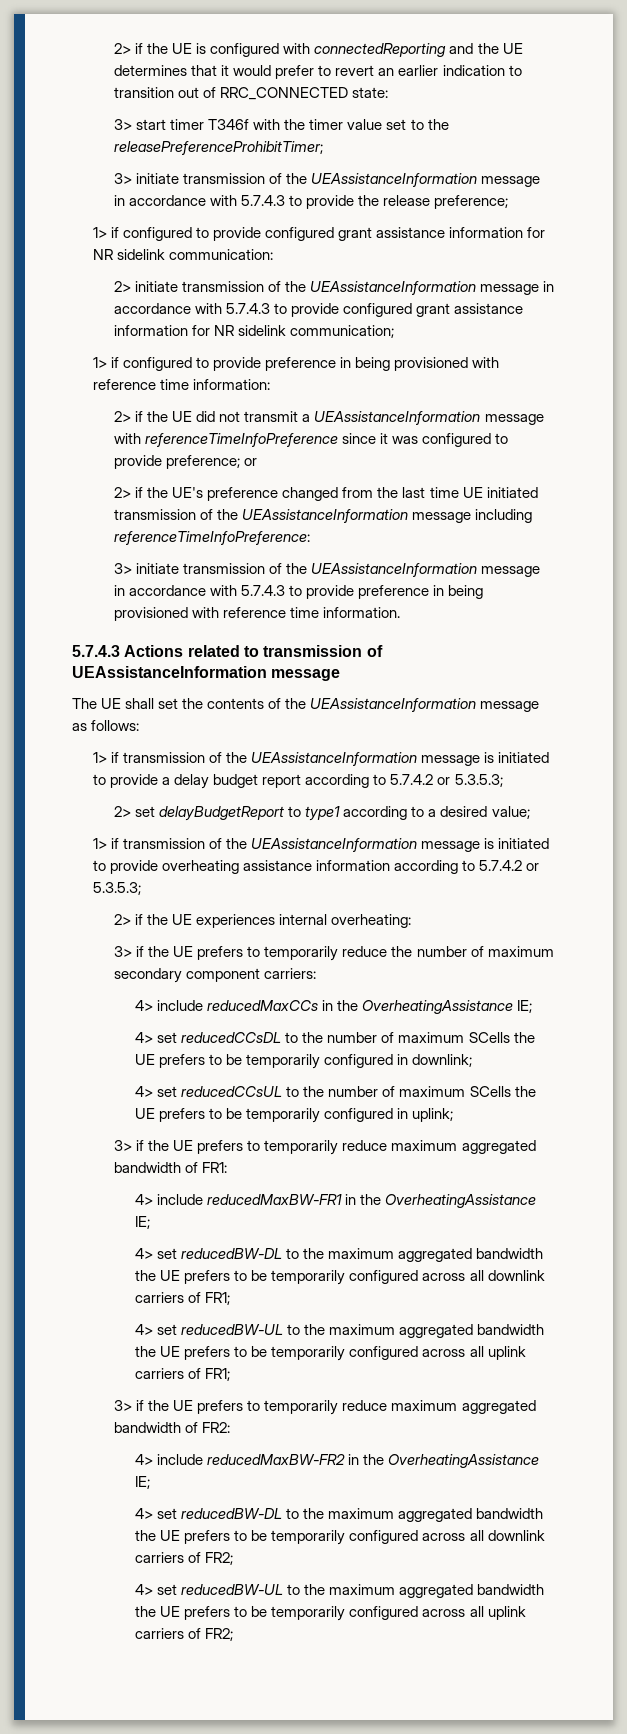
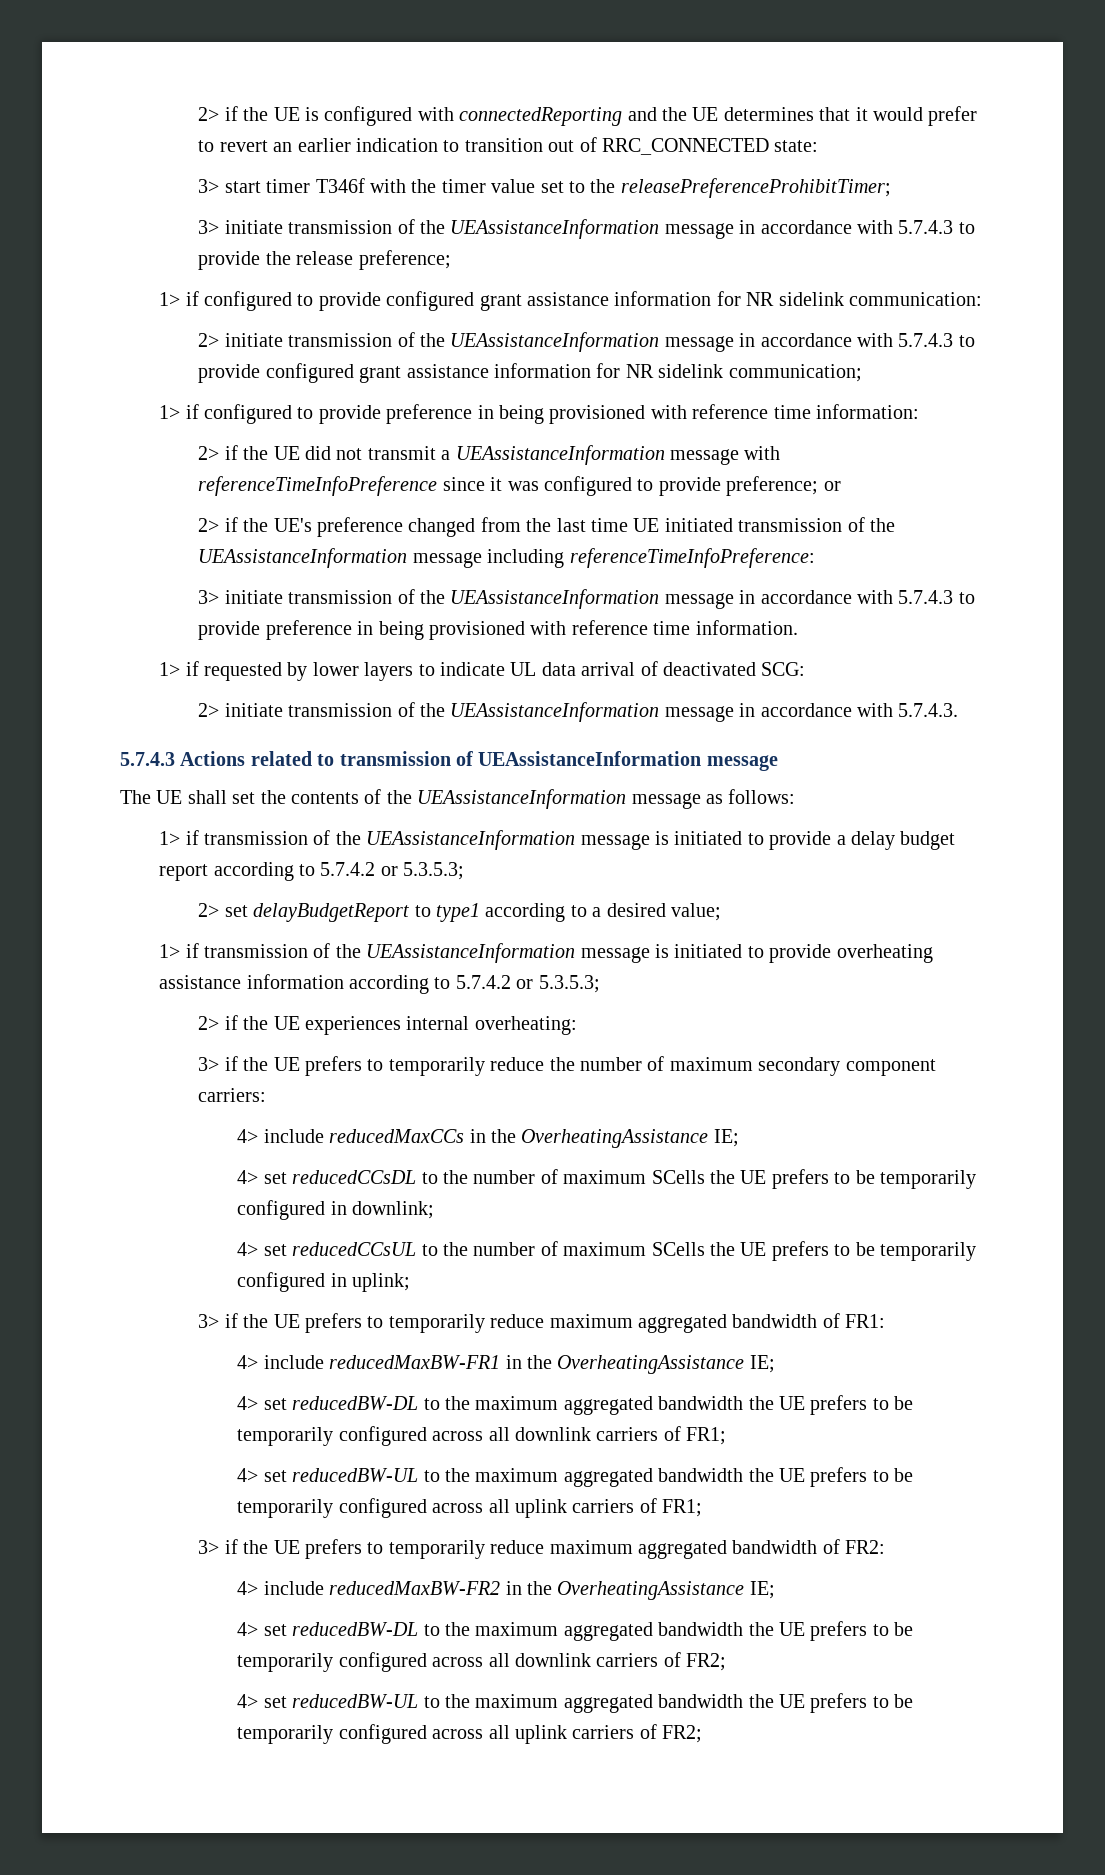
+ 1> if requested by lower layers to indicate UL data arrival of deactivated SCG:
+ 2> initiate transmission of the UEAssistanceInformation message in accordance with 5.7.4.3.

